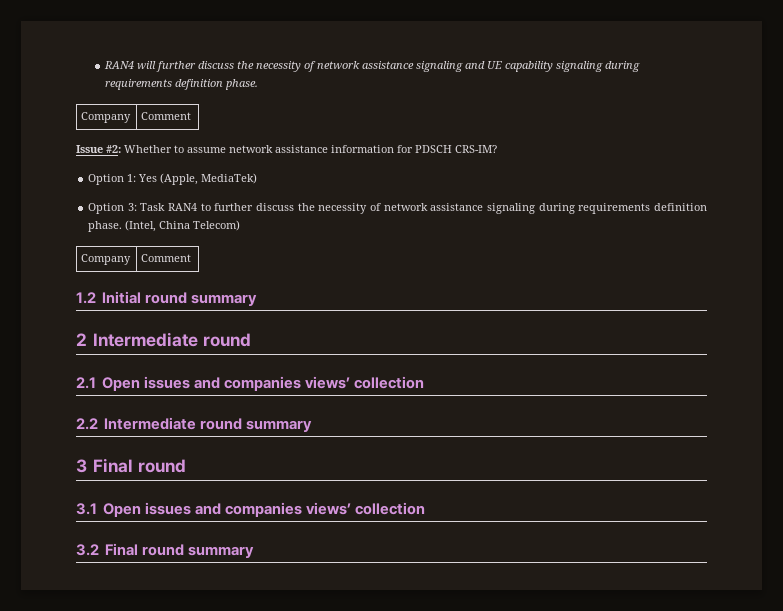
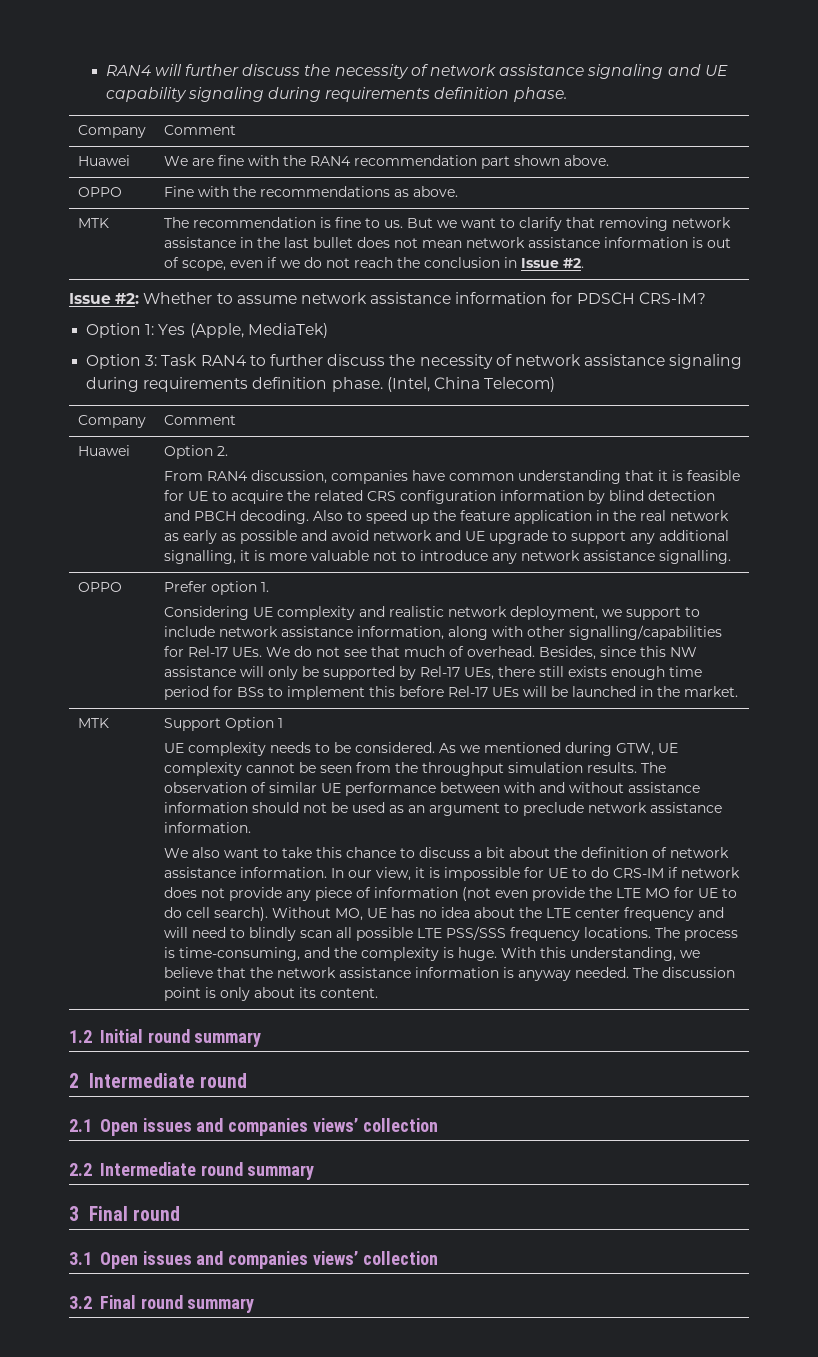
+ Huawei | We are fine with the RAN4 recommendation part shown above.
+ OPPO | Fine with the recommendations as above.
+ MTK | The recommendation is fine to us. But we want to clarify that removing network assistance in the last bullet does not mean network assistance information is out of scope, even if we do not reach the conclusion in Issue #2.
+ Huawei | Option 2.
+ From RAN4 discussion, companies have common understanding that it is feasible for UE to acquire the related CRS configuration information by blind detection and PBCH decoding. Also to speed up the feature application in the real network as early as possible and avoid network and UE upgrade to support any additional signalling, it is more valuable not to introduce any network assistance signalling.
+ OPPO | Prefer option 1.
+ Considering UE complexity and realistic network deployment, we support to include network assistance information, along with other signalling/capabilities for Rel-17 UEs. We do not see that much of overhead. Besides, since this NW assistance will only be supported by Rel-17 UEs, there still exists enough time period for BSs to implement this before Rel-17 UEs will be launched in the market.
+ MTK | Support Option 1
+ UE complexity needs to be considered. As we mentioned during GTW, UE complexity cannot be seen from the throughput simulation results. The observation of similar UE performance between with and without assistance information should not be used as an argument to preclude network assistance information.
+ We also want to take this chance to discuss a bit about the definition of network assistance information. In our view, it is impossible for UE to do CRS-IM if network does not provide any piece of information (not even provide the LTE MO for UE to do cell search). Without MO, UE has no idea about the LTE center frequency and will need to blindly scan all possible LTE PSS/SSS frequency locations. The process is time-consuming, and the complexity is huge. With this understanding, we believe that the network assistance information is anyway needed. The discussion point is only about its content.

